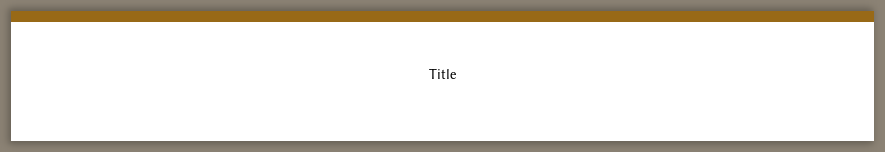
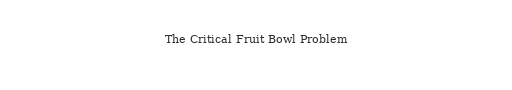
- Title
+ The Critical Fruit Bowl Problem

